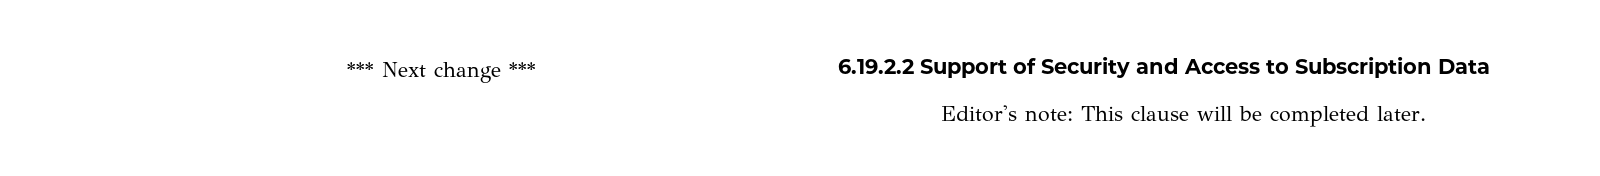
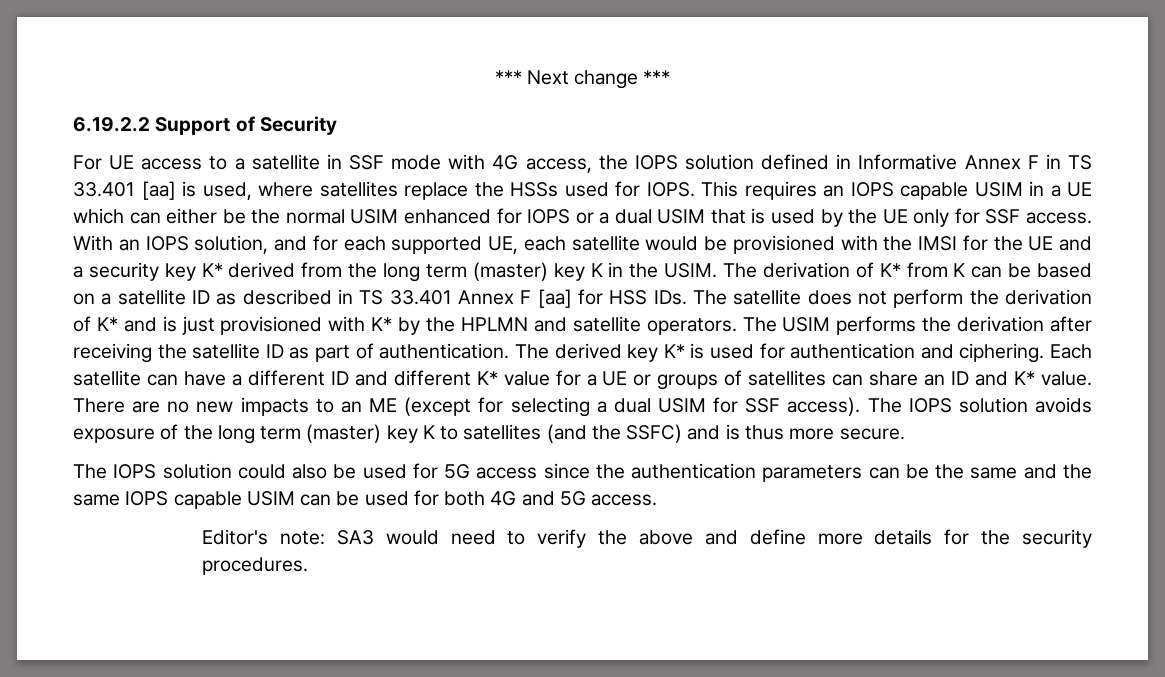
- 6.19.2.2 Support of Security and Access to Subscription Data
- Editor's note: This clause will be completed later.
+ 6.19.2.2 Support of Security
+ For UE access to a satellite in SSF mode with 4G access, the IOPS solution defined in Informative Annex F in TS 33.401 [aa] is used, where satellites replace the HSSs used for IOPS. This requires an IOPS capable USIM in a UE which can either be the normal USIM enhanced for IOPS or a dual USIM that is used by the UE only for SSF access. With an IOPS solution, and for each supported UE, each satellite would be provisioned with the IMSI for the UE and a security key K* derived from the long term (master) key K in the USIM. The derivation of K* from K can be based on a satellite ID as described in TS 33.401 Annex F [aa] for HSS IDs. The satellite does not perform the derivation of K* and is just provisioned with K* by the HPLMN and satellite operators. The USIM performs the derivation after receiving the satellite ID as part of authentication. The derived key K* is used for authentication and ciphering. Each satellite can have a different ID and different K* value for a UE or groups of satellites can share an ID and K* value. There are no new impacts to an ME (except for selecting a dual USIM for SSF access). The IOPS solution avoids exposure of the long term (master) key K to satellites (and the SSFC) and is thus more secure.
+ The IOPS solution could also be used for 5G access since the authentication parameters can be the same and the same IOPS capable USIM can be used for both 4G and 5G access.
+ Editor's note: SA3 would need to verify the above and define more details for the security procedures.

